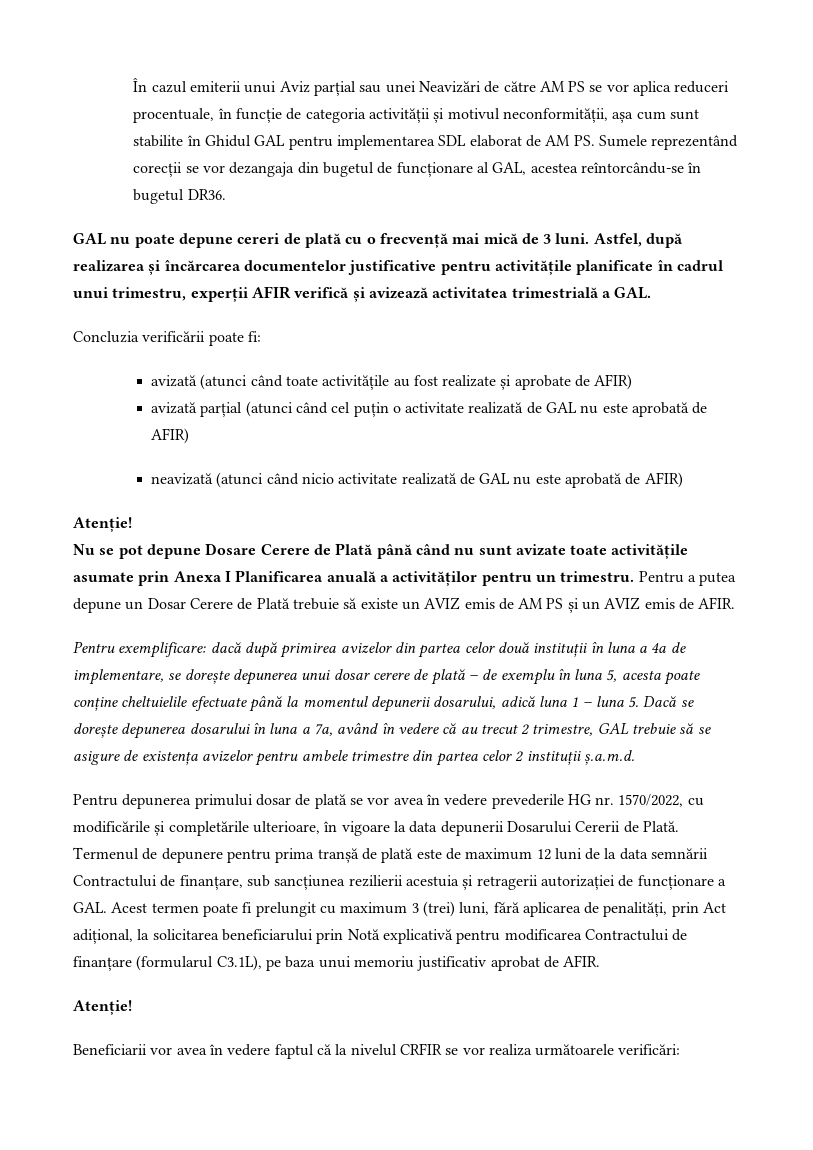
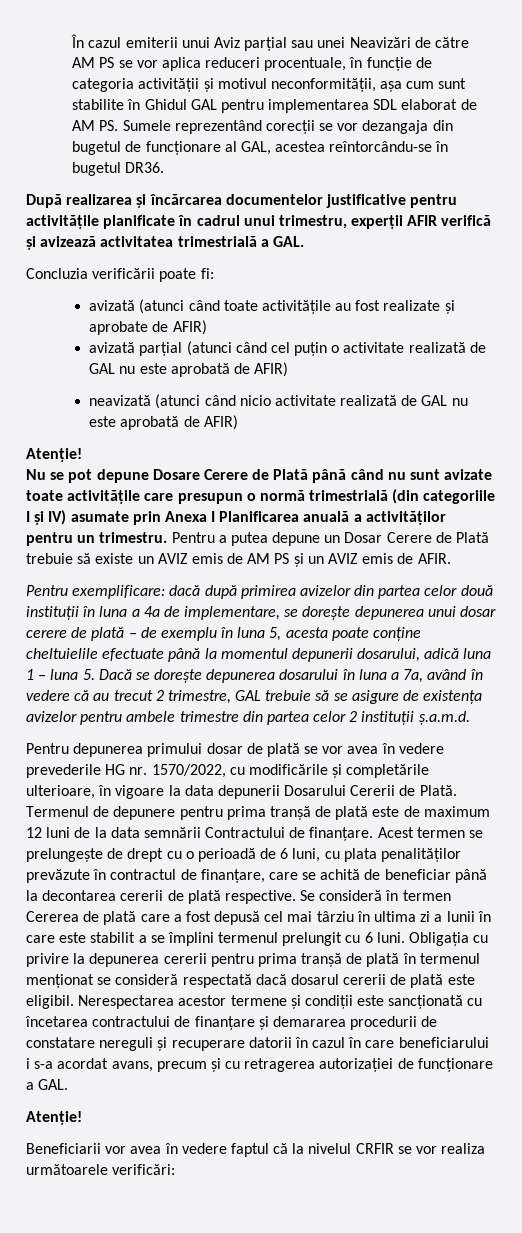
- GAL nu poate depune cereri de plată cu o frecvență mai mică de 3 luni. Astfel, după realizarea și încărcarea documentelor justificative pentru activitățile planificate în cadrul unui trimestru, experții AFIR verifică și avizează activitatea trimestrială a GAL.
+ După realizarea și încărcarea documentelor justificative pentru activitățile planificate în cadrul unui trimestru, experții AFIR verifică și avizează activitatea trimestrială a GAL.
- Nu se pot depune Dosare Cerere de Plată până când nu sunt avizate toate activitățile asumate prin Anexa I Planificarea anuală a activităților pentru un trimestru.
+ Nu se pot depune Dosare Cerere de Plată până când nu sunt avizate toate activitățile care presupun o normă trimestrială (din categoriile I și IV) asumate prin Anexa I Planificarea anuală a activităților pentru un trimestru.
- Termenul de depunere pentru prima tranșă de plată este de maximum 12 luni de la data semnării Contractului de finanțare, sub sancțiunea rezilierii acestuia și retragerii autorizației de funcționare a GAL. Acest termen poate fi prelungit cu maximum 3 (trei) luni, fără aplicarea de penalități, prin Act adițional, la solicitarea beneficiarului prin Notă explicativă pentru modificarea Contractului de finanțare (formularul C3.1L), pe baza unui memoriu justificativ aprobat de AFIR.
+ Termenul de depunere pentru prima tranșă de plată este de maximum 12 luni de la data semnării Contractului de finanțare. Acest termen se prelungește de drept cu o perioadă de 6 luni, cu plata penalităților prevăzute în contractul de finanțare, care se achită de beneficiar până la decontarea cererii de plată respective. Se consideră în termen Cererea de plată care a fost depusă cel mai târziu în ultima zi a lunii în care este stabilit a se împlini termenul prelungit cu 6 luni. Obligația cu privire la depunerea cererii pentru prima tranșă de plată în termenul menționat se consideră respectată dacă dosarul cererii de plată este eligibil. Nerespectarea acestor termene și condiții este sancționată cu încetarea contractului de finanțare și demararea procedurii de constatare nereguli și recuperare datorii în cazul în care beneficiarului i s-a acordat avans, precum și cu retragerea autorizației de funcționare a GAL.

